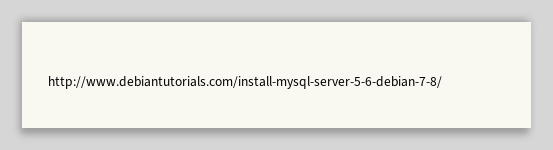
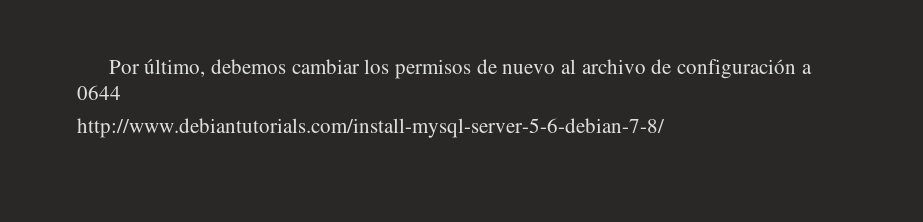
+ Por último, debemos cambiar los permisos de nuevo al archivo de configuración a 0644

